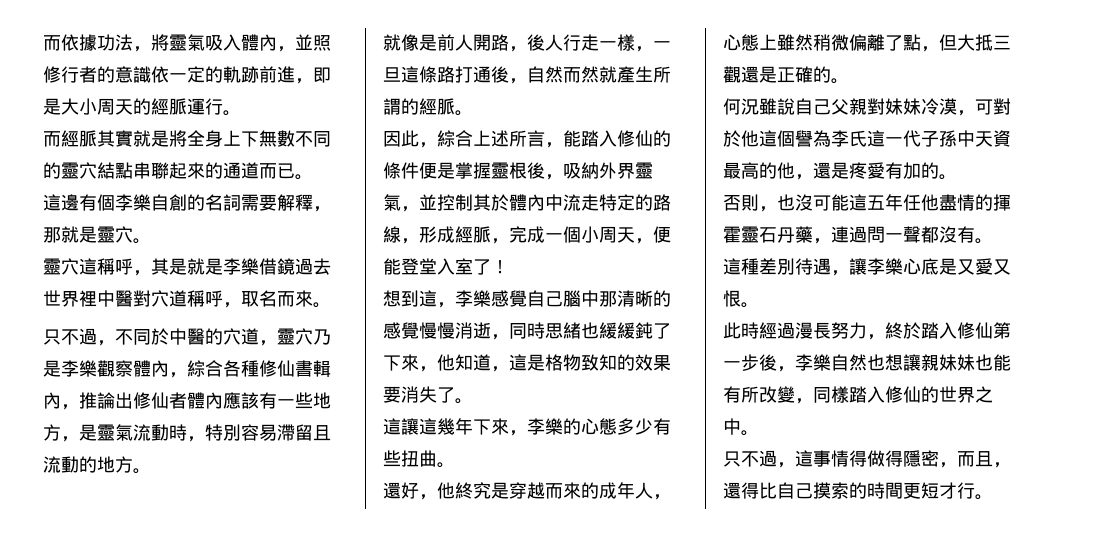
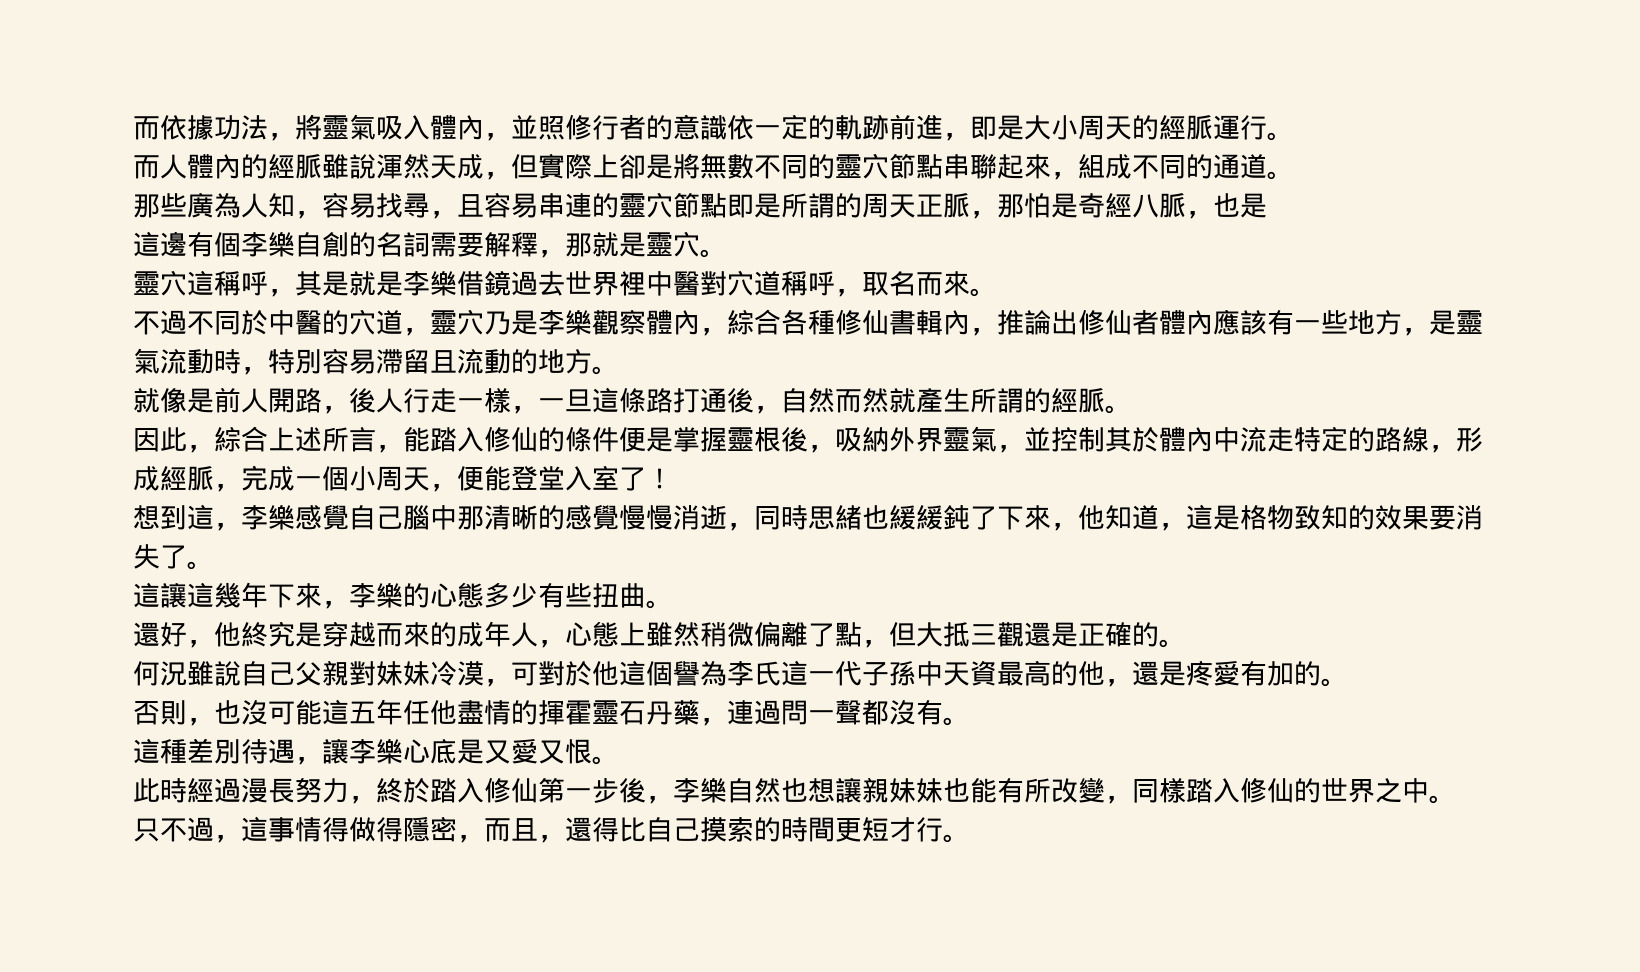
- 而經脈其實就是將全身上下無數不同的靈穴結點串聯起來的通道而已。
+ 而人體內的經脈雖說渾然天成，但實際上卻是將無數不同的靈穴節點串聯起來，組成不同的通道。
+ 那些廣為人知，容易找尋，且容易串連的靈穴節點即是所謂的周天正脈，那怕是奇經八脈，也是
- 只不過，不同於中醫的穴道，靈穴乃是李樂觀察體內，綜合各種修仙書輯內，推論出修仙者體內應該有一些地方，是靈氣流動時，特別容易滯留且流動的地方。
+ 不過不同於中醫的穴道，靈穴乃是李樂觀察體內，綜合各種修仙書輯內，推論出修仙者體內應該有一些地方，是靈氣流動時，特別容易滯留且流動的地方。

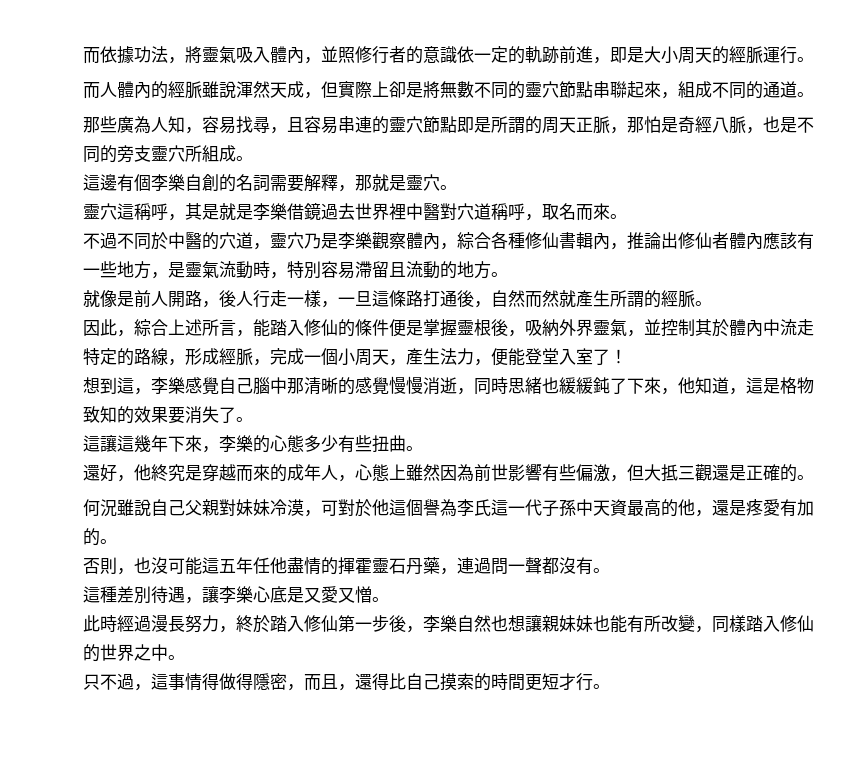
- 那些廣為人知，容易找尋，且容易串連的靈穴節點即是所謂的周天正脈，那怕是奇經八脈，也是
+ 那些廣為人知，容易找尋，且容易串連的靈穴節點即是所謂的周天正脈，那怕是奇經八脈，也是不同的旁支靈穴所組成。
- 因此，綜合上述所言，能踏入修仙的條件便是掌握靈根後，吸納外界靈氣，並控制其於體內中流走特定的路線，形成經脈，完成一個小周天，便能登堂入室了！
+ 因此，綜合上述所言，能踏入修仙的條件便是掌握靈根後，吸納外界靈氣，並控制其於體內中流走特定的路線，形成經脈，完成一個小周天，產生法力，便能登堂入室了！
- 還好，他終究是穿越而來的成年人，心態上雖然稍微偏離了點，但大抵三觀還是正確的。
+ 還好，他終究是穿越而來的成年人，心態上雖然因為前世影響有些偏激，但大抵三觀還是正確的。
- 這種差別待遇，讓李樂心底是又愛又恨。
+ 這種差別待遇，讓李樂心底是又愛又憎。

